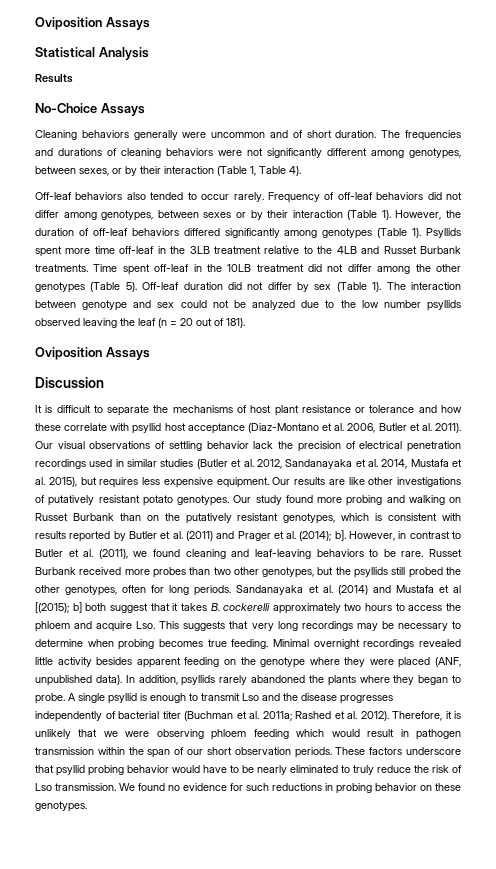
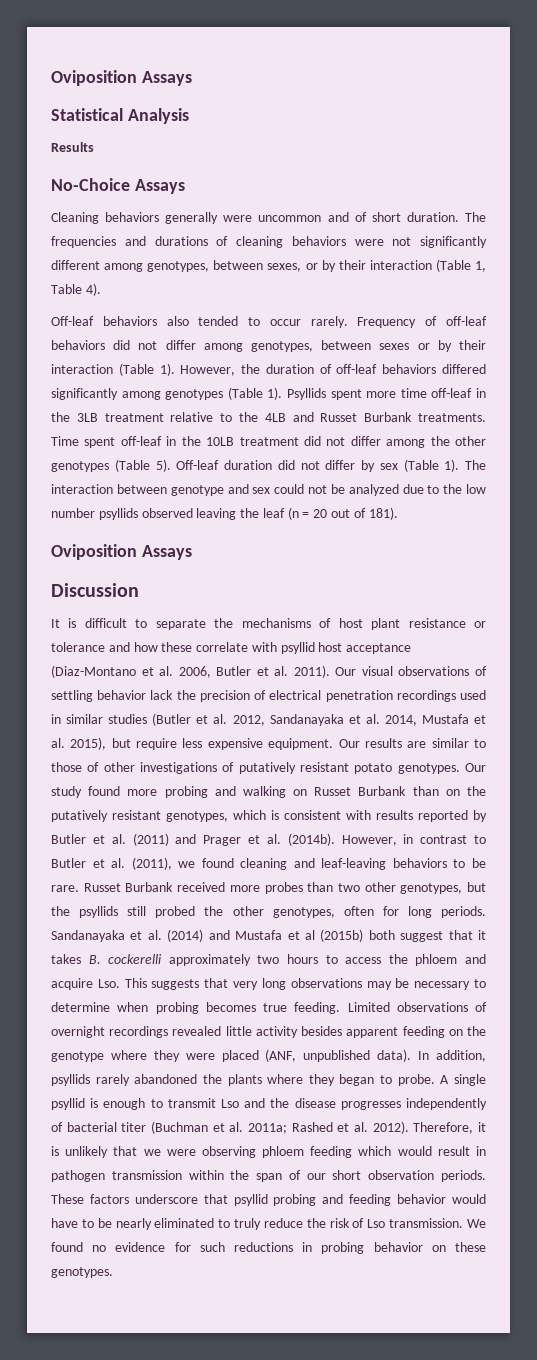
- Our visual observations of settling behavior lack the precision of electrical penetration recordings used in similar studies (Butler et al. 2012, Sandanayaka et al. 2014, Mustafa et al. 2015), but requires less expensive equipment.
+ Our visual observations of settling behavior lack the precision of electrical penetration recordings used in similar studies (Butler et al. 2012, Sandanayaka et al. 2014, Mustafa et al. 2015), but require less expensive equipment.
- Our results are like other investigations of putatively resistant potato genotypes.
+ Our results are similar to those of other investigations of putatively resistant potato genotypes.
- Our study found more probing and walking on Russet Burbank than on the putatively resistant genotypes, which is consistent with results reported by Butler et al. (2011) and Prager et al. (2014); b].
+ Our study found more probing and walking on Russet Burbank than on the putatively resistant genotypes, which is consistent with results reported by Butler et al. (2011) and Prager et al. (2014b).
- Sandanayaka et al. (2014) and Mustafa et al [(2015); b] both suggest that it takes B. cockerelli approximately two hours to access the phloem and acquire Lso. This suggests that very long recordings may be necessary to determine when probing becomes true feeding.
+ Sandanayaka et al. (2014) and Mustafa et al (2015b) both suggest that it takes B. cockerelli approximately two hours to access the phloem and acquire Lso. This suggests that very long observations may be necessary to determine when probing becomes true feeding.
- Minimal overnight recordings revealed little activity besides apparent feeding on the genotype where they were placed (ANF, unpublished data).
+ Limited observations of overnight recordings revealed little activity besides apparent feeding on the genotype where they were placed (ANF, unpublished data).
- These factors underscore that psyllid probing behavior would have to be nearly eliminated to truly reduce the risk of Lso transmission.
+ These factors underscore that psyllid probing and feeding behavior would have to be nearly eliminated to truly reduce the risk of Lso transmission.

